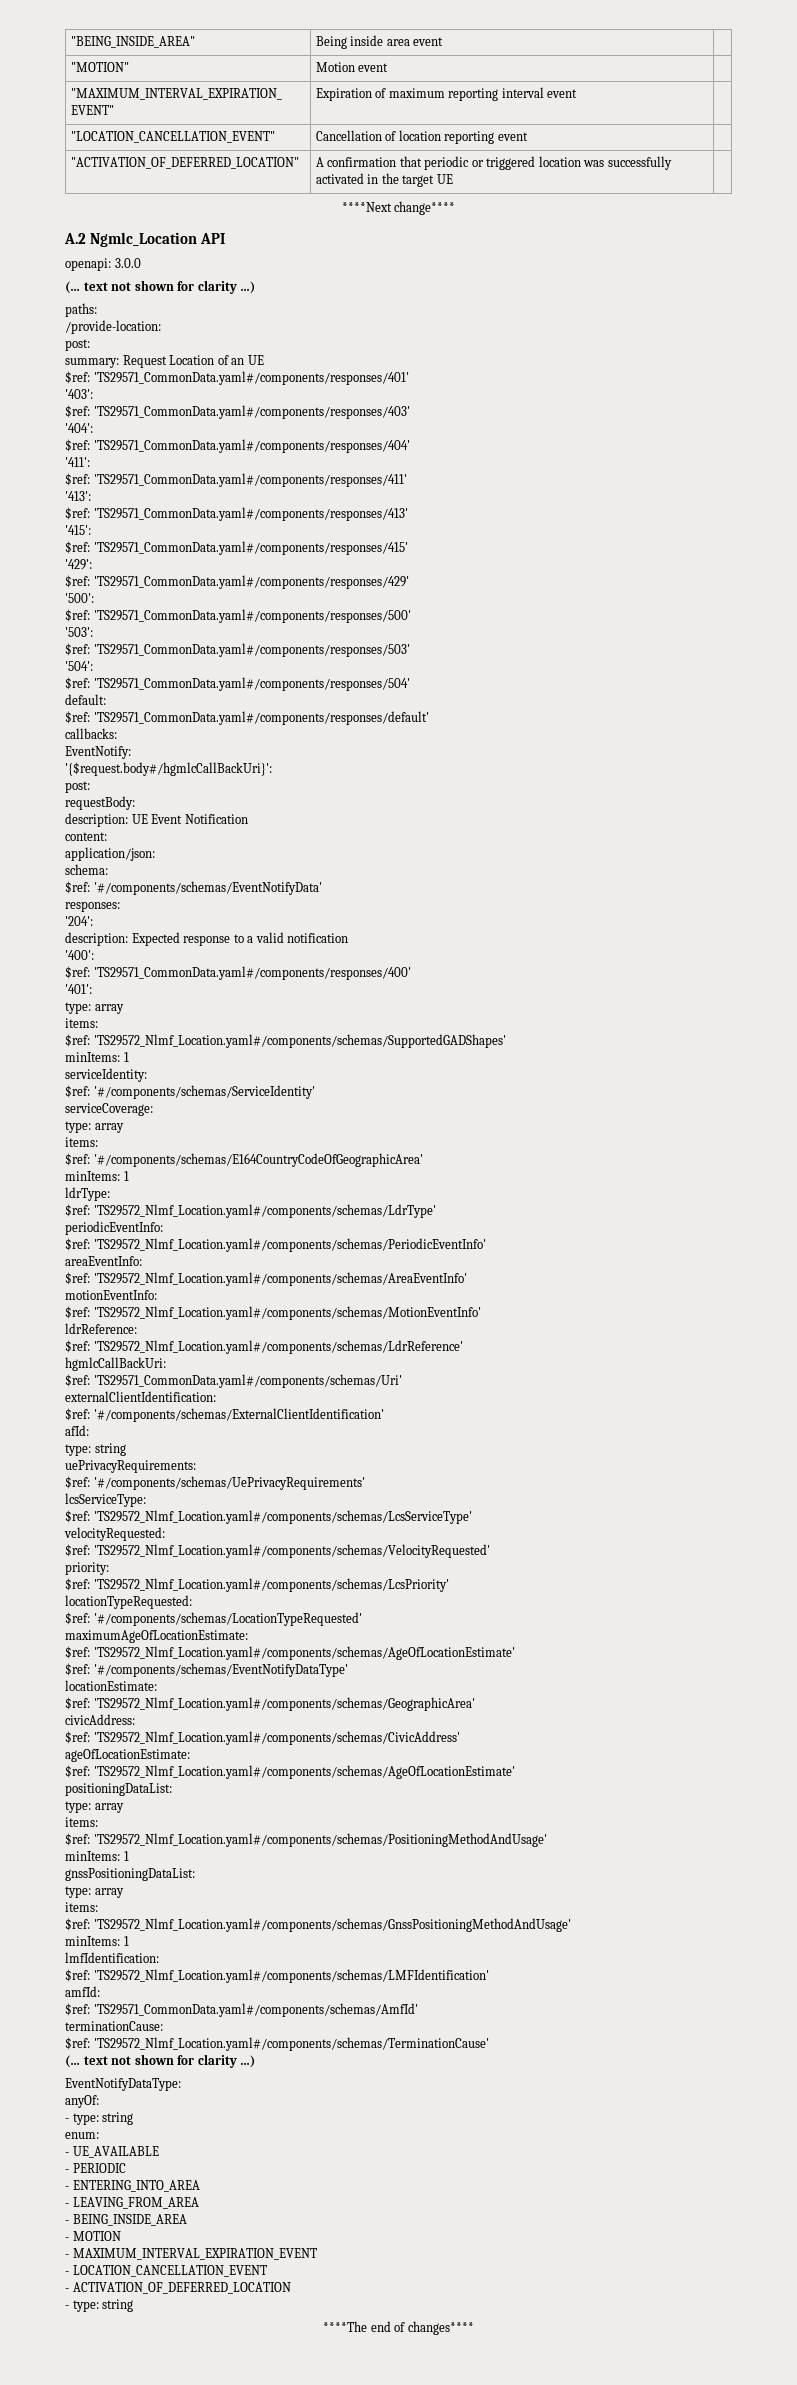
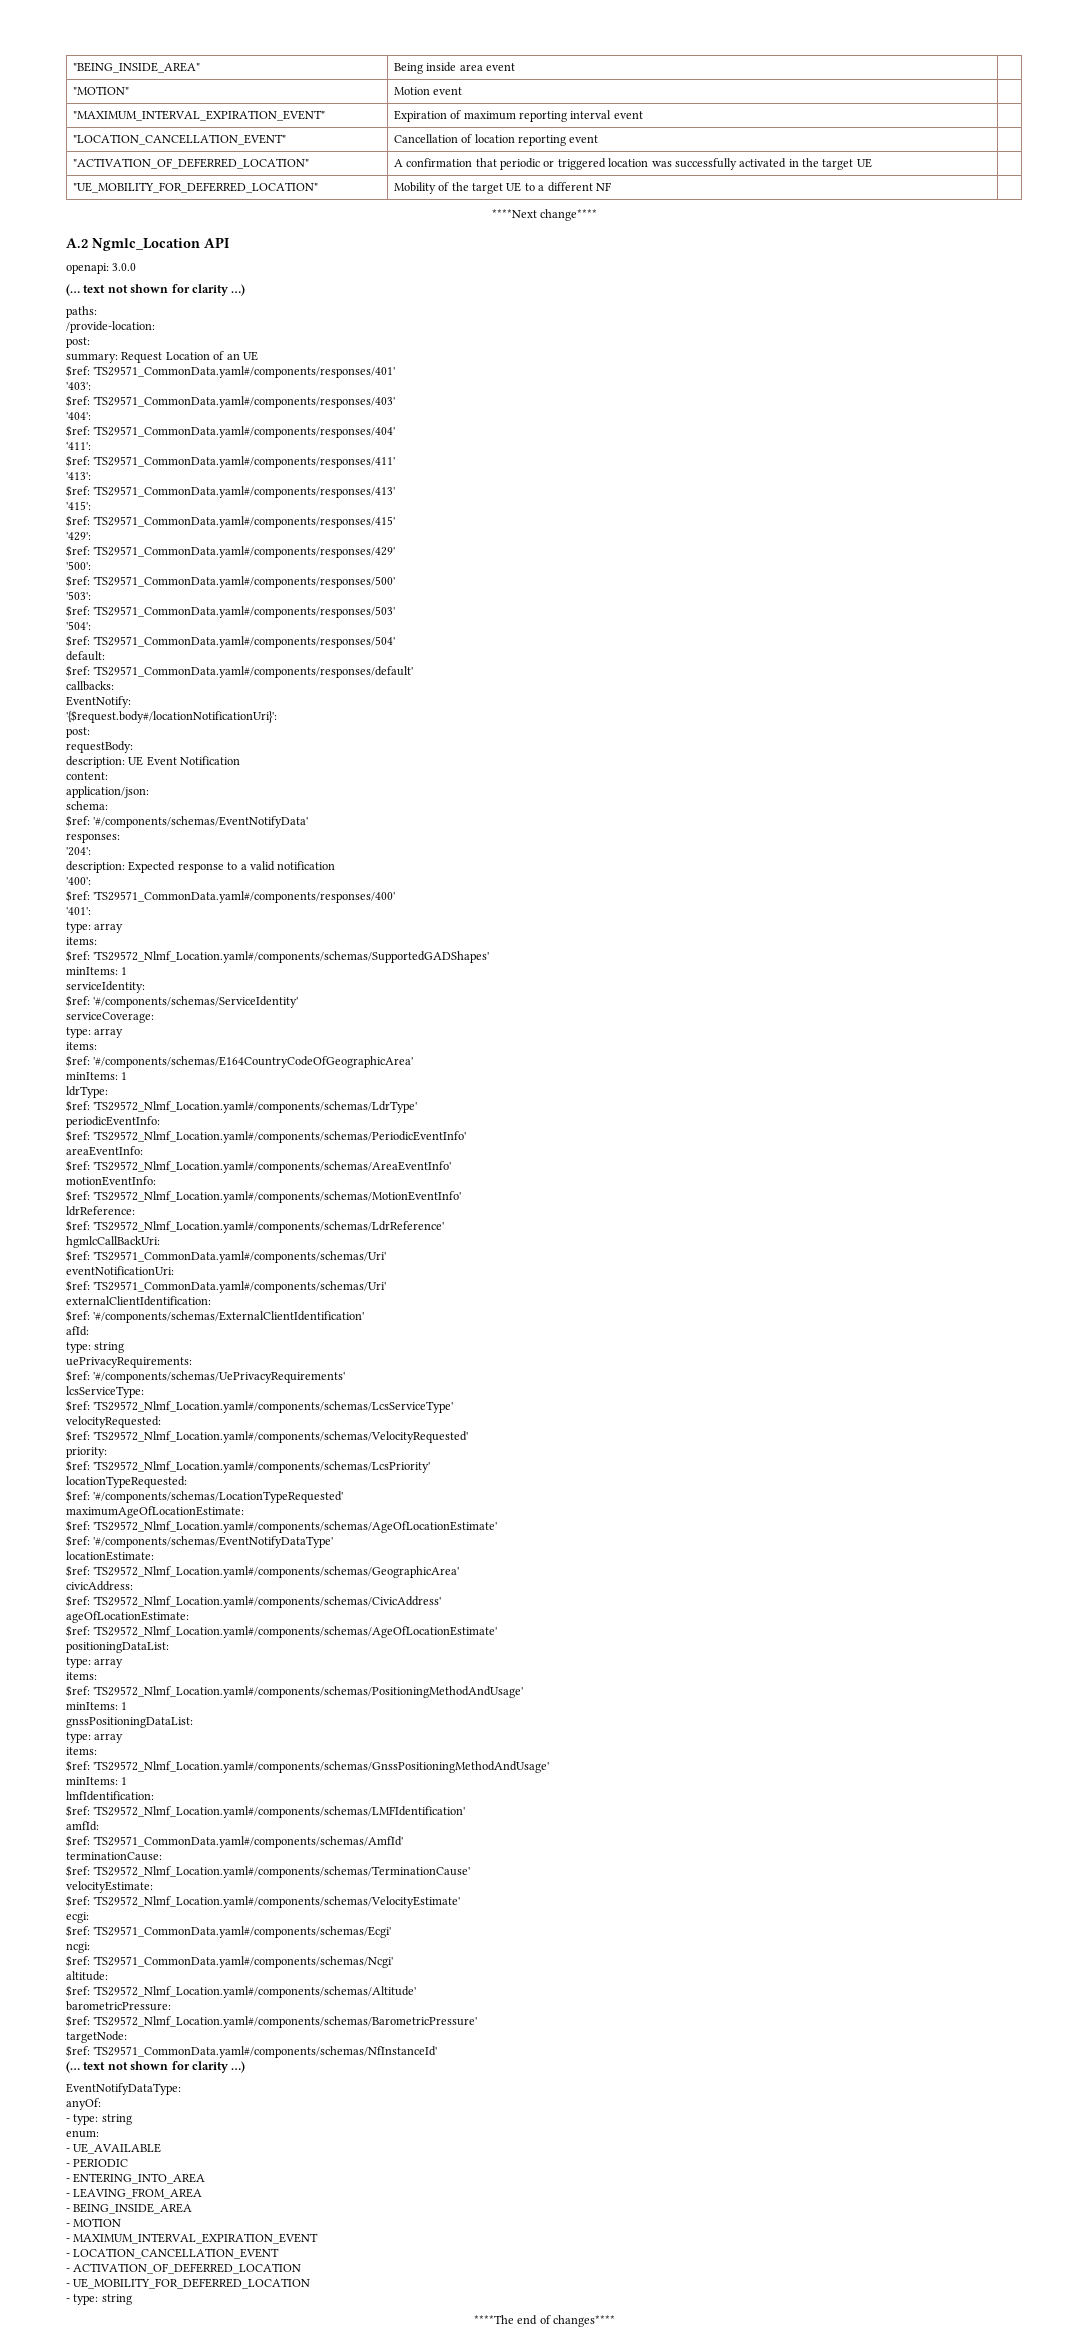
+ "UE_MOBILITY_FOR_DEFERRED_LOCATION" | Mobility of the target UE to a different NF |
- '{$request.body#/hgmlcCallBackUri}':
+ '{$request.body#/locationNotificationUri}':
+ eventNotificationUri:
+ $ref: 'TS29571_CommonData.yaml#/components/schemas/Uri'
+ velocityEstimate:
+ $ref: 'TS29572_Nlmf_Location.yaml#/components/schemas/VelocityEstimate'
+ ecgi:
+ $ref: 'TS29571_CommonData.yaml#/components/schemas/Ecgi'
+ ncgi:
+ $ref: 'TS29571_CommonData.yaml#/components/schemas/Ncgi'
+ altitude:
+ $ref: 'TS29572_Nlmf_Location.yaml#/components/schemas/Altitude'
+ barometricPressure:
+ $ref: 'TS29572_Nlmf_Location.yaml#/components/schemas/BarometricPressure'
+ targetNode:
+ $ref: 'TS29571_CommonData.yaml#/components/schemas/NfInstanceId'
+ - UE_MOBILITY_FOR_DEFERRED_LOCATION

